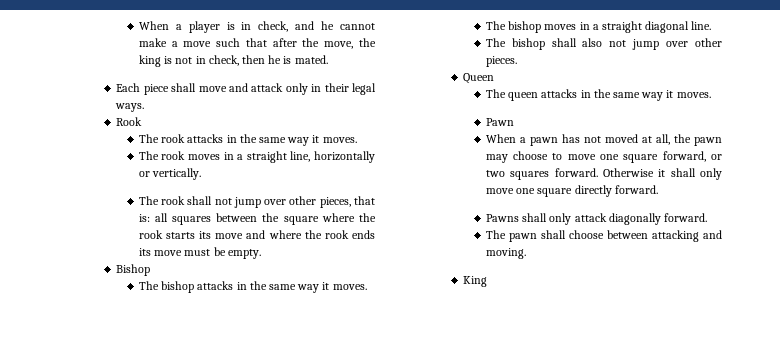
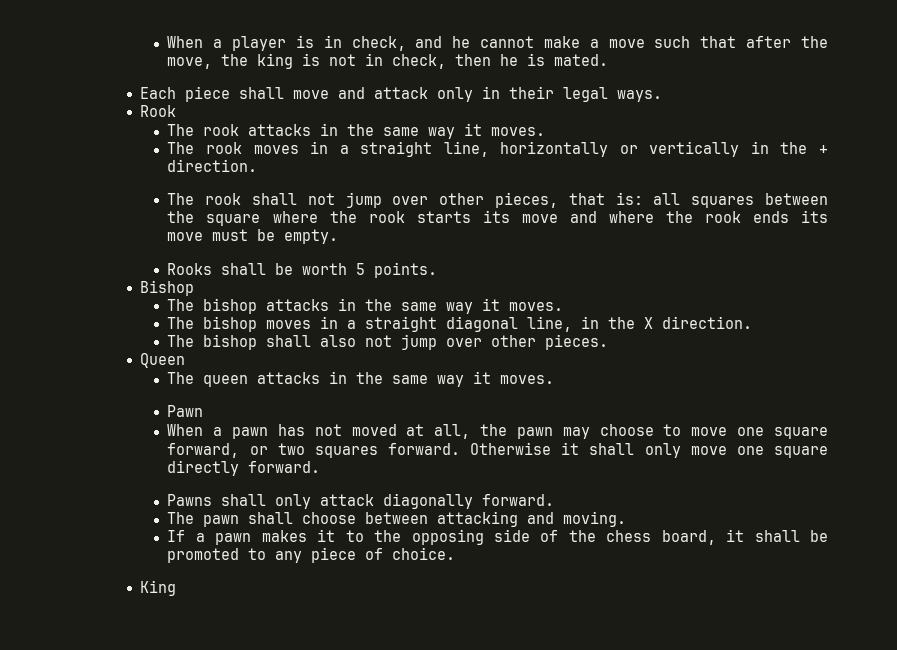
- The rook moves in a straight line, horizontally or vertically.
+ The rook moves in a straight line, horizontally or vertically in the + direction.
+ Rooks shall be worth 5 points.
- The bishop moves in a straight diagonal line.
+ The bishop moves in a straight diagonal line, in the X direction.
+ If a pawn makes it to the opposing side of the chess board, it shall be promoted to any piece of choice.

